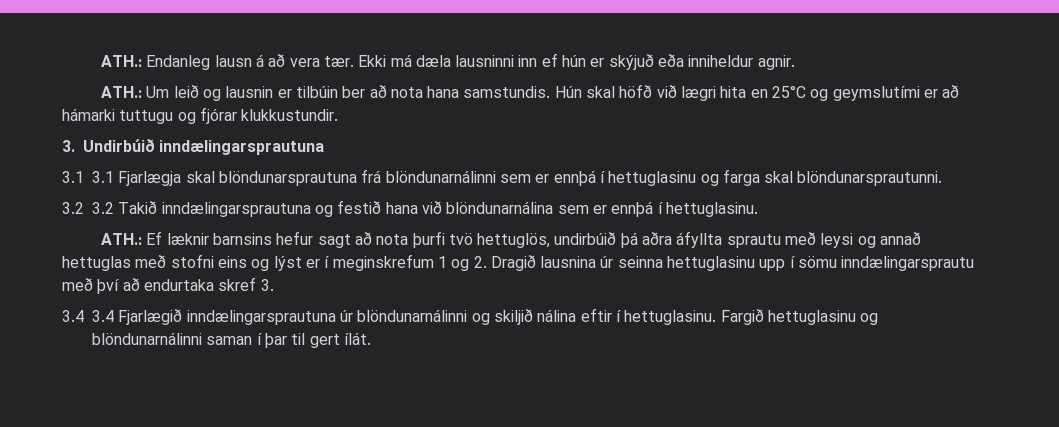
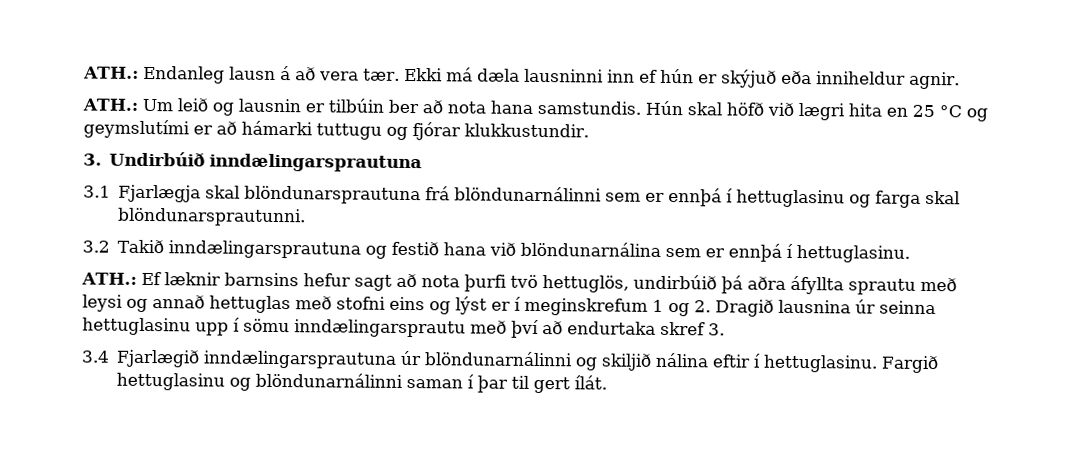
- Hún skal höfð við lægri hita en 25°C og geymslutími er að hámarki tuttugu og fjórar klukkustundir.
+ Hún skal höfð við lægri hita en 25 °C og geymslutími er að hámarki tuttugu og fjórar klukkustundir.
- 3.1 3.1 Fjarlægja skal blöndunarsprautuna frá blöndunarnálinni sem er ennþá í hettuglasinu og farga skal blöndunarsprautunni.
+ 3.1 Fjarlægja skal blöndunarsprautuna frá blöndunarnálinni sem er ennþá í hettuglasinu og farga skal blöndunarsprautunni.
- 3.2 3.2 Takið inndælingarsprautuna og festið hana við blöndunarnálina sem er ennþá í hettuglasinu.
+ 3.2 Takið inndælingarsprautuna og festið hana við blöndunarnálina sem er ennþá í hettuglasinu.
- 3.4 3.4 Fjarlægið inndælingarsprautuna úr blöndunarnálinni og skiljið nálina eftir í hettuglasinu.
+ 3.4 Fjarlægið inndælingarsprautuna úr blöndunarnálinni og skiljið nálina eftir í hettuglasinu.

